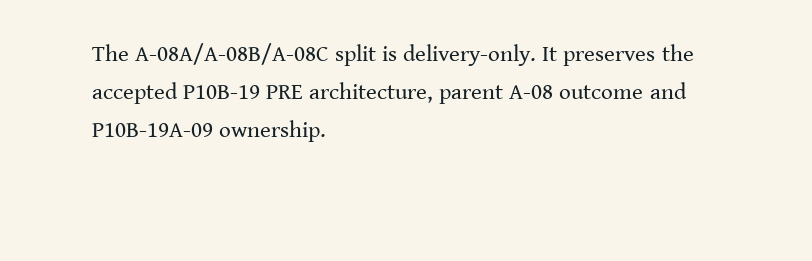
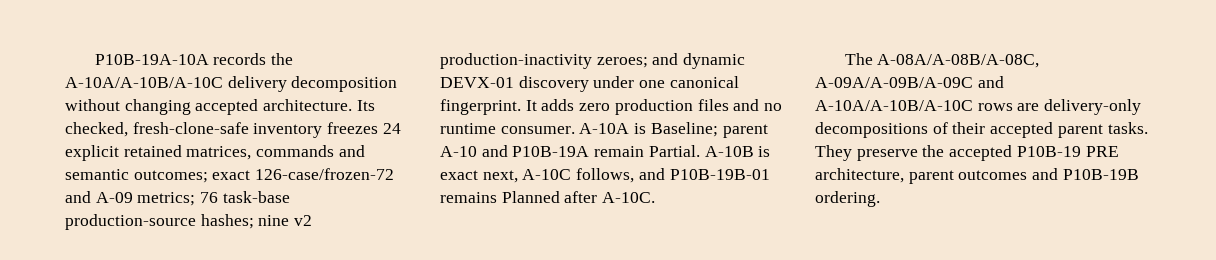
- The A-08A/A-08B/A-08C split is delivery-only. It preserves the accepted P10B-19 PRE architecture, parent A-08 outcome and P10B-19A-09 ownership.
+ P10B-19A-10A records the A-10A/A-10B/A-10C delivery decomposition without changing accepted architecture. Its checked, fresh-clone-safe inventory freezes 24 explicit retained matrices, commands and semantic outcomes; exact 126-case/frozen-72 and A-09 metrics; 76 task-base production-source hashes; nine v2 production-inactivity zeroes; and dynamic DEVX-01 discovery under one canonical fingerprint. It adds zero production files and no runtime consumer. A-10A is Baseline; parent A-10 and P10B-19A remain Partial. A-10B is exact next, A-10C follows, and P10B-19B-01 remains Planned after A-10C.
+ The A-08A/A-08B/A-08C, A-09A/A-09B/A-09C and A-10A/A-10B/A-10C rows are delivery-only decompositions of their accepted parent tasks. They preserve the accepted P10B-19 PRE architecture, parent outcomes and P10B-19B ordering.

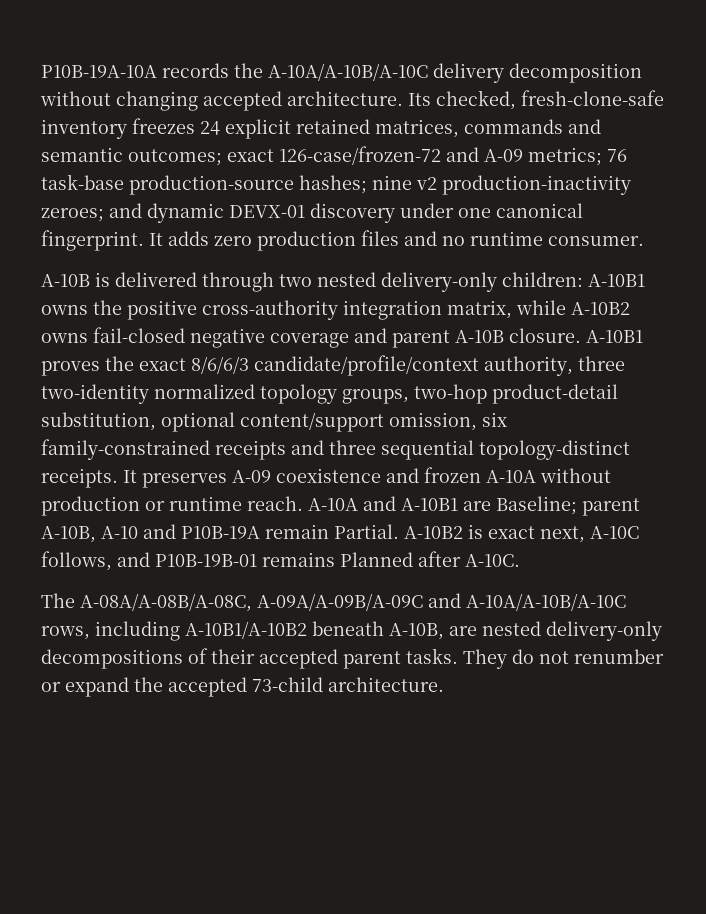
- It adds zero production files and no runtime consumer. A-10A is Baseline; parent A-10 and P10B-19A remain Partial.
+ It adds zero production files and no runtime consumer.
+ A-10B is delivered through two nested delivery-only children: A-10B1 owns the positive cross-authority integration matrix, while A-10B2 owns fail-closed negative coverage and parent A-10B closure. A-10B1 proves the exact 8/6/6/3 candidate/profile/context authority, three two-identity normalized topology groups, two-hop product-detail substitution, optional content/support omission, six family-constrained receipts and three sequential topology-distinct receipts. It preserves A-09 coexistence and frozen A-10A without production or runtime reach. A-10A and A-10B1 are Baseline; parent A-10B, A-10 and P10B-19A remain Partial.
- A-10B is exact next, A-10C follows, and P10B-19B-01 remains Planned after A-10C.
+ A-10B2 is exact next, A-10C follows, and P10B-19B-01 remains Planned after A-10C.
- The A-08A/A-08B/A-08C, A-09A/A-09B/A-09C and A-10A/A-10B/A-10C rows are delivery-only decompositions of their accepted parent tasks.
+ The A-08A/A-08B/A-08C, A-09A/A-09B/A-09C and A-10A/A-10B/A-10C rows, including A-10B1/A-10B2 beneath A-10B, are nested delivery-only decompositions of their accepted parent tasks.
- They preserve the accepted P10B-19 PRE architecture, parent outcomes and P10B-19B ordering.
+ They do not renumber or expand the accepted 73-child architecture.

